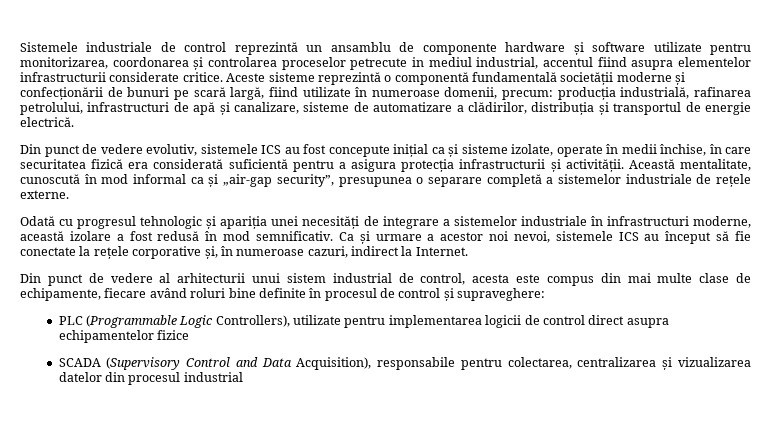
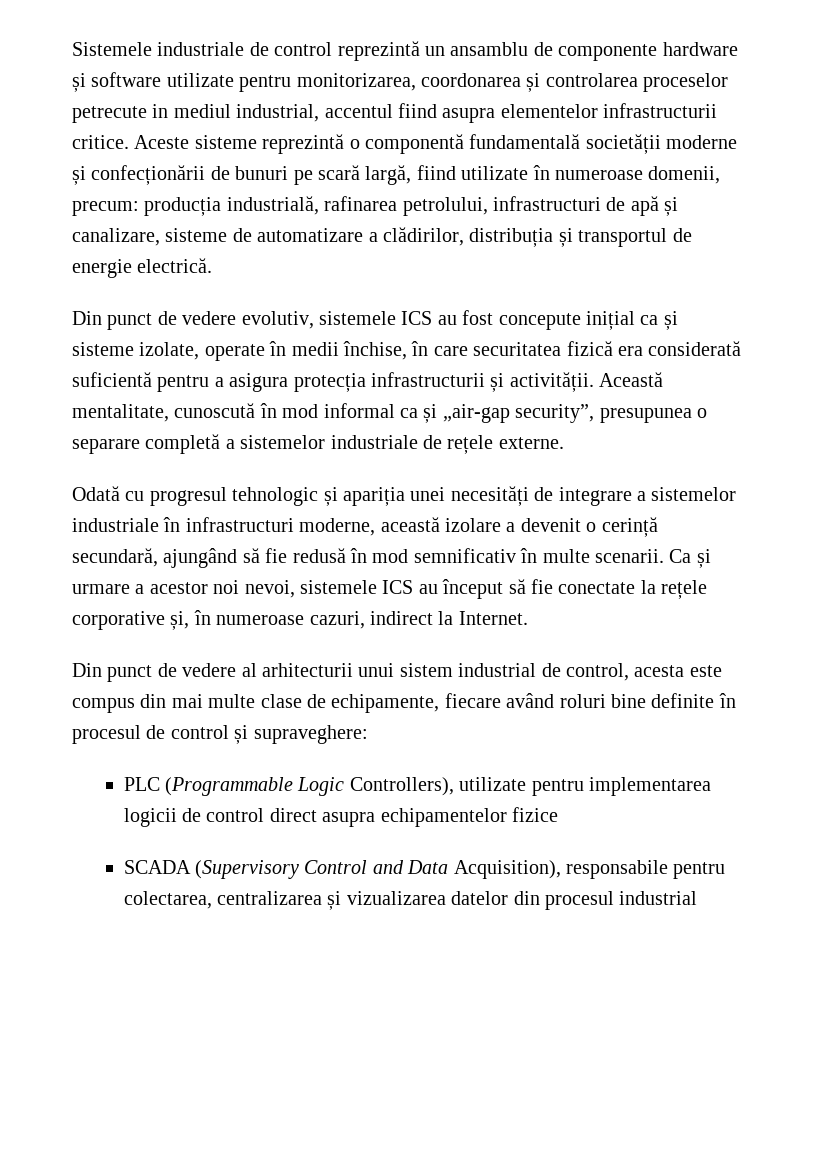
- Sistemele industriale de control reprezintă un ansamblu de componente hardware și software utilizate pentru monitorizarea, coordonarea și controlarea proceselor petrecute in mediul industrial, accentul fiind asupra elementelor infrastructurii considerate critice.
+ Sistemele industriale de control reprezintă un ansamblu de componente hardware și software utilizate pentru monitorizarea, coordonarea și controlarea proceselor petrecute in mediul industrial, accentul fiind asupra elementelor infrastructurii critice.
- Odată cu progresul tehnologic și apariția unei necesități de integrare a sistemelor industriale în infrastructuri moderne, această izolare a fost redusă în mod semnificativ.
+ Odată cu progresul tehnologic și apariția unei necesități de integrare a sistemelor industriale în infrastructuri moderne, această izolare a devenit o cerință secundară, ajungând să fie redusă în mod semnificativ în multe scenarii.

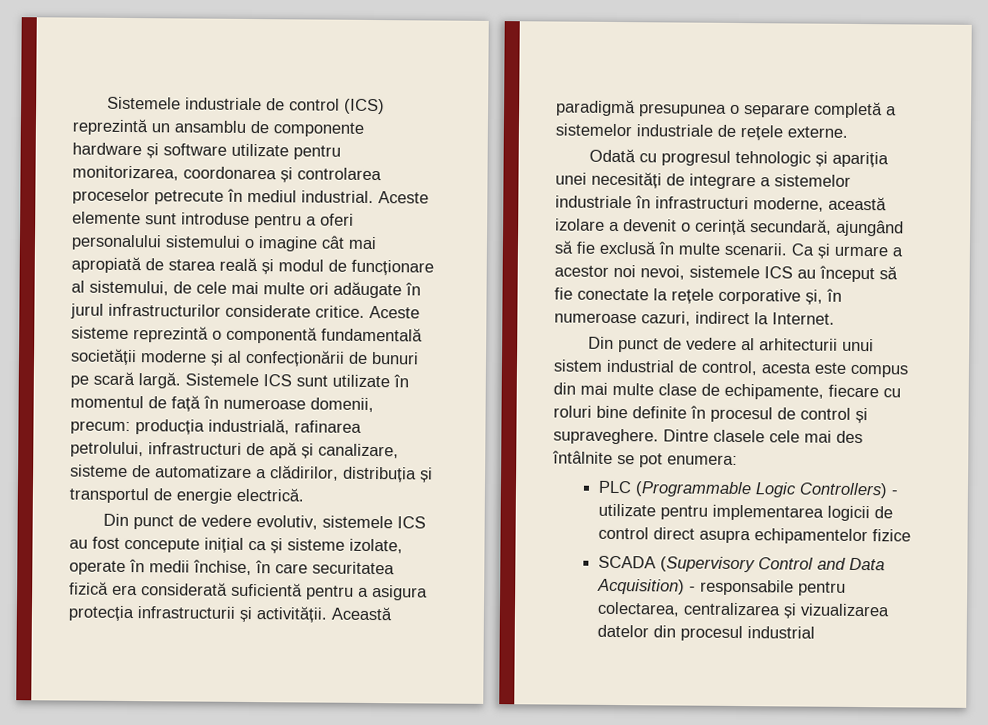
- Sistemele industriale de control reprezintă un ansamblu de componente hardware și software utilizate pentru monitorizarea, coordonarea și controlarea proceselor petrecute in mediul industrial, accentul fiind asupra elementelor infrastructurii critice.
+ Sistemele industriale de control (ICS) reprezintă un ansamblu de componente hardware și software utilizate pentru monitorizarea, coordonarea și controlarea proceselor petrecute în mediul industrial. Aceste elemente sunt introduse pentru a oferi personalului sistemului o imagine cât mai apropiată de starea reală și modul de funcționare al sistemului, de cele mai multe ori adăugate în jurul infrastructurilor considerate critice.
- Aceste sisteme reprezintă o componentă fundamentală societății moderne și confecționării de bunuri pe scară largă, fiind utilizate în numeroase domenii, precum: producția industrială, rafinarea petrolului, infrastructuri de apă și canalizare, sisteme de automatizare a clădirilor, distribuția și transportul de energie electrică.
+ Aceste sisteme reprezintă o componentă fundamentală societății moderne și al confecționării de bunuri pe scară largă. Sistemele ICS sunt utilizate în momentul de față în numeroase domenii, precum: producția industrială, rafinarea petrolului, infrastructuri de apă și canalizare, sisteme de automatizare a clădirilor, distribuția și transportul de energie electrică.
- Această mentalitate, cunoscută în mod informal ca și „air-gap security”, presupunea o separare completă a sistemelor industriale de rețele externe.
+ Această paradigmă presupunea o separare completă a sistemelor industriale de rețele externe.
- Odată cu progresul tehnologic și apariția unei necesități de integrare a sistemelor industriale în infrastructuri moderne, această izolare a devenit o cerință secundară, ajungând să fie redusă în mod semnificativ în multe scenarii.
+ Odată cu progresul tehnologic și apariția unei necesități de integrare a sistemelor industriale în infrastructuri moderne, această izolare a devenit o cerință secundară, ajungând să fie exclusă în multe scenarii.
- Din punct de vedere al arhitecturii unui sistem industrial de control, acesta este compus din mai multe clase de echipamente, fiecare având roluri bine definite în procesul de control și supraveghere:
+ Din punct de vedere al arhitecturii unui sistem industrial de control, acesta este compus din mai multe clase de echipamente, fiecare cu roluri bine definite în procesul de control și supraveghere. Dintre clasele cele mai des întâlnite se pot enumera:
- PLC (Programmable Logic Controllers), utilizate pentru implementarea logicii de control direct asupra echipamentelor fizice
+ PLC (Programmable Logic Controllers) - utilizate pentru implementarea logicii de control direct asupra echipamentelor fizice
- SCADA (Supervisory Control and Data Acquisition), responsabile pentru colectarea, centralizarea și vizualizarea datelor din procesul industrial
+ SCADA (Supervisory Control and Data Acquisition) - responsabile pentru colectarea, centralizarea și vizualizarea datelor din procesul industrial

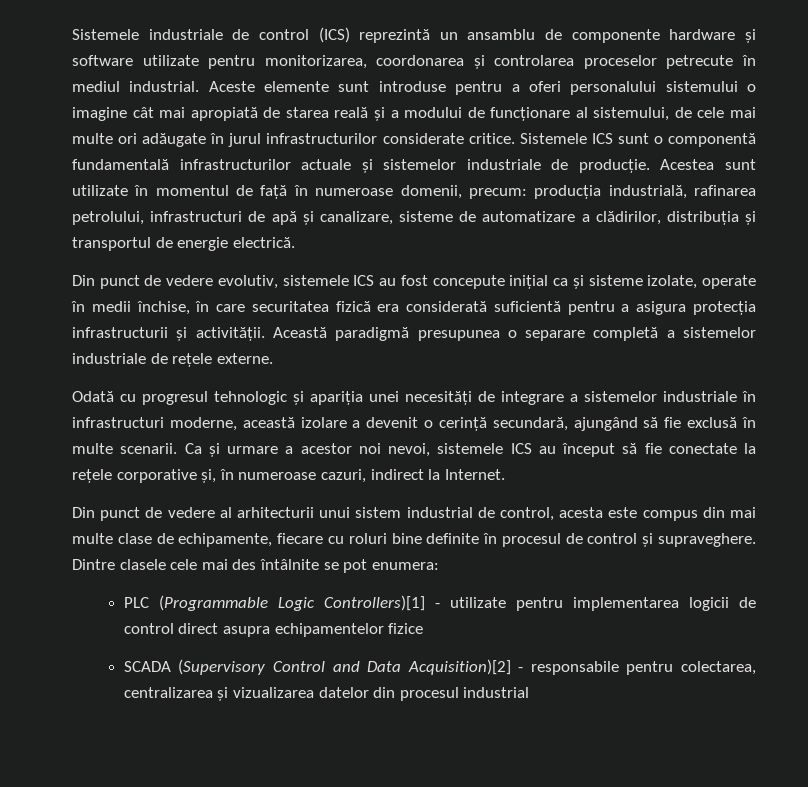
- Aceste elemente sunt introduse pentru a oferi personalului sistemului o imagine cât mai apropiată de starea reală și modul de funcționare al sistemului, de cele mai multe ori adăugate în jurul infrastructurilor considerate critice.
+ Aceste elemente sunt introduse pentru a oferi personalului sistemului o imagine cât mai apropiată de starea reală și a modului de funcționare al sistemului, de cele mai multe ori adăugate în jurul infrastructurilor considerate critice.
- Aceste sisteme reprezintă o componentă fundamentală societății moderne și al confecționării de bunuri pe scară largă. Sistemele ICS sunt utilizate în momentul de față în numeroase domenii, precum: producția industrială, rafinarea petrolului, infrastructuri de apă și canalizare, sisteme de automatizare a clădirilor, distribuția și transportul de energie electrică.
+ Sistemele ICS sunt o componentă fundamentală infrastructurilor actuale și sistemelor industriale de producție. Acestea sunt utilizate în momentul de față în numeroase domenii, precum: producția industrială, rafinarea petrolului, infrastructuri de apă și canalizare, sisteme de automatizare a clădirilor, distribuția și transportul de energie electrică.
- PLC (Programmable Logic Controllers) - utilizate pentru implementarea logicii de control direct asupra echipamentelor fizice
+ PLC (Programmable Logic Controllers)[1] - utilizate pentru implementarea logicii de control direct asupra echipamentelor fizice
- SCADA (Supervisory Control and Data Acquisition) - responsabile pentru colectarea, centralizarea și vizualizarea datelor din procesul industrial
+ SCADA (Supervisory Control and Data Acquisition)[2] - responsabile pentru colectarea, centralizarea și vizualizarea datelor din procesul industrial

